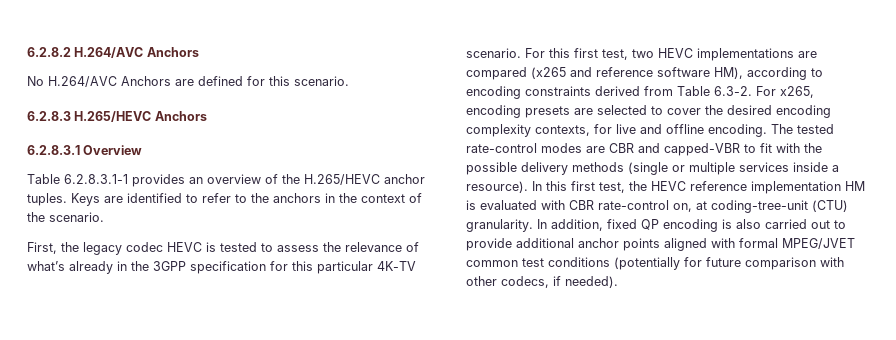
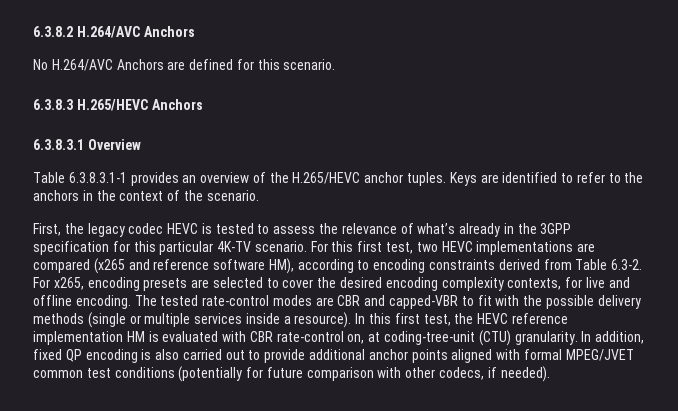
- 6.2.8.2 H.264/AVC Anchors
+ 6.3.8.2 H.264/AVC Anchors
- 6.2.8.3 H.265/HEVC Anchors
+ 6.3.8.3 H.265/HEVC Anchors
- 6.2.8.3.1 Overview
+ 6.3.8.3.1 Overview
- Table 6.2.8.3.1-1 provides an overview of the H.265/HEVC anchor tuples.
+ Table 6.3.8.3.1-1 provides an overview of the H.265/HEVC anchor tuples.

